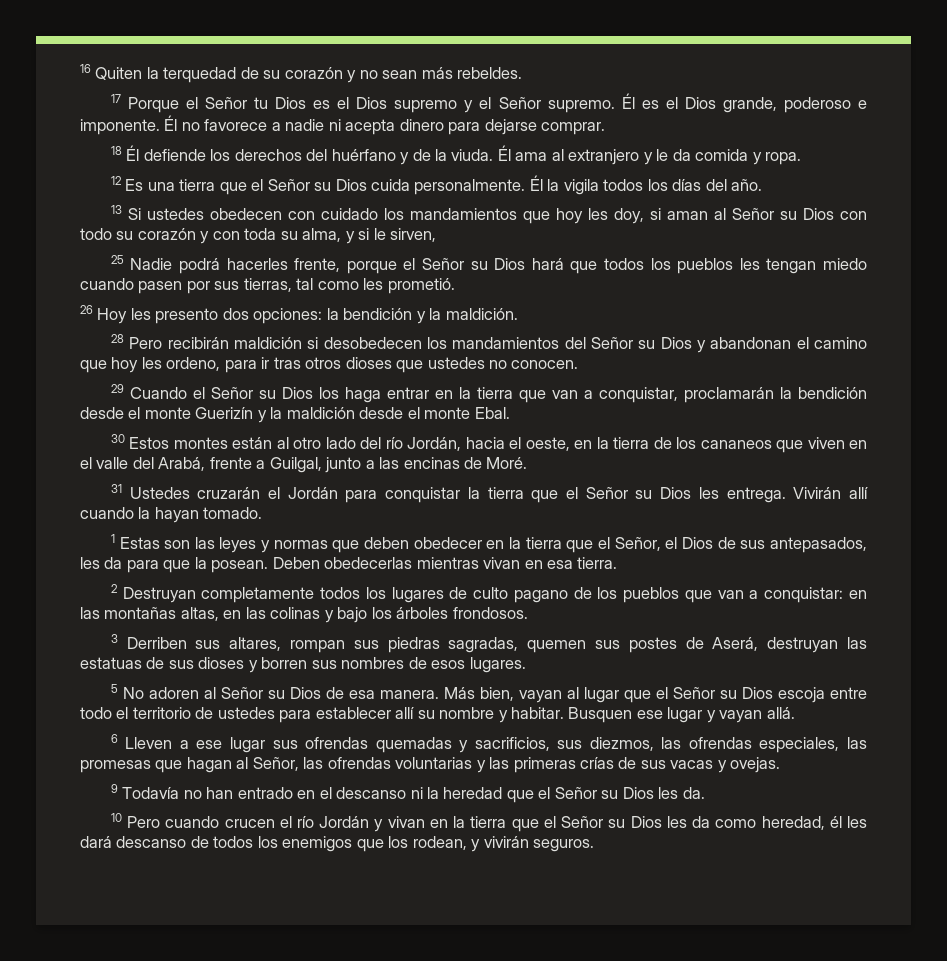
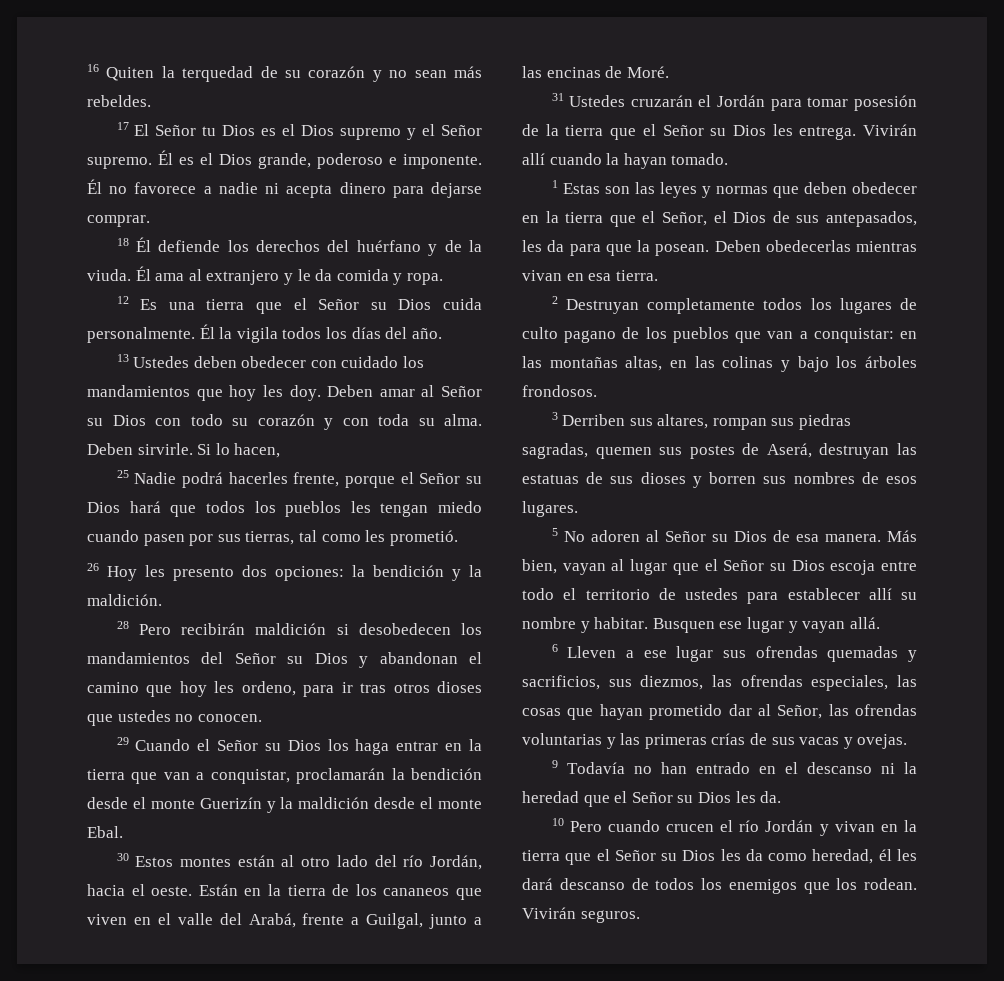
- 17 Porque el Señor tu Dios es el Dios supremo y el Señor supremo.
+ 17 El Señor tu Dios es el Dios supremo y el Señor supremo.
- 13 Si ustedes obedecen con cuidado los mandamientos que hoy les doy, si aman al Señor su Dios con todo su corazón y con toda su alma, y si le sirven,
+ 13 Ustedes deben obedecer con cuidado los mandamientos que hoy les doy. Deben amar al Señor su Dios con todo su corazón y con toda su alma. Deben sirvirle. Si lo hacen,
- 30 Estos montes están al otro lado del río Jordán, hacia el oeste, en la tierra de los cananeos que viven en el valle del Arabá, frente a Guilgal, junto a las encinas de Moré.
+ 30 Estos montes están al otro lado del río Jordán, hacia el oeste. Están en la tierra de los cananeos que viven en el valle del Arabá, frente a Guilgal, junto a las encinas de Moré.
- 31 Ustedes cruzarán el Jordán para conquistar la tierra que el Señor su Dios les entrega.
+ 31 Ustedes cruzarán el Jordán para tomar posesión de la tierra que el Señor su Dios les entrega.
- 6 Lleven a ese lugar sus ofrendas quemadas y sacrificios, sus diezmos, las ofrendas especiales, las promesas que hagan al Señor, las ofrendas voluntarias y las primeras crías de sus vacas y ovejas.
+ 6 Lleven a ese lugar sus ofrendas quemadas y sacrificios, sus diezmos, las ofrendas especiales, las cosas que hayan prometido dar al Señor, las ofrendas voluntarias y las primeras crías de sus vacas y ovejas.
- 10 Pero cuando crucen el río Jordán y vivan en la tierra que el Señor su Dios les da como heredad, él les dará descanso de todos los enemigos que los rodean, y vivirán seguros.
+ 10 Pero cuando crucen el río Jordán y vivan en la tierra que el Señor su Dios les da como heredad, él les dará descanso de todos los enemigos que los rodean. Vivirán seguros.

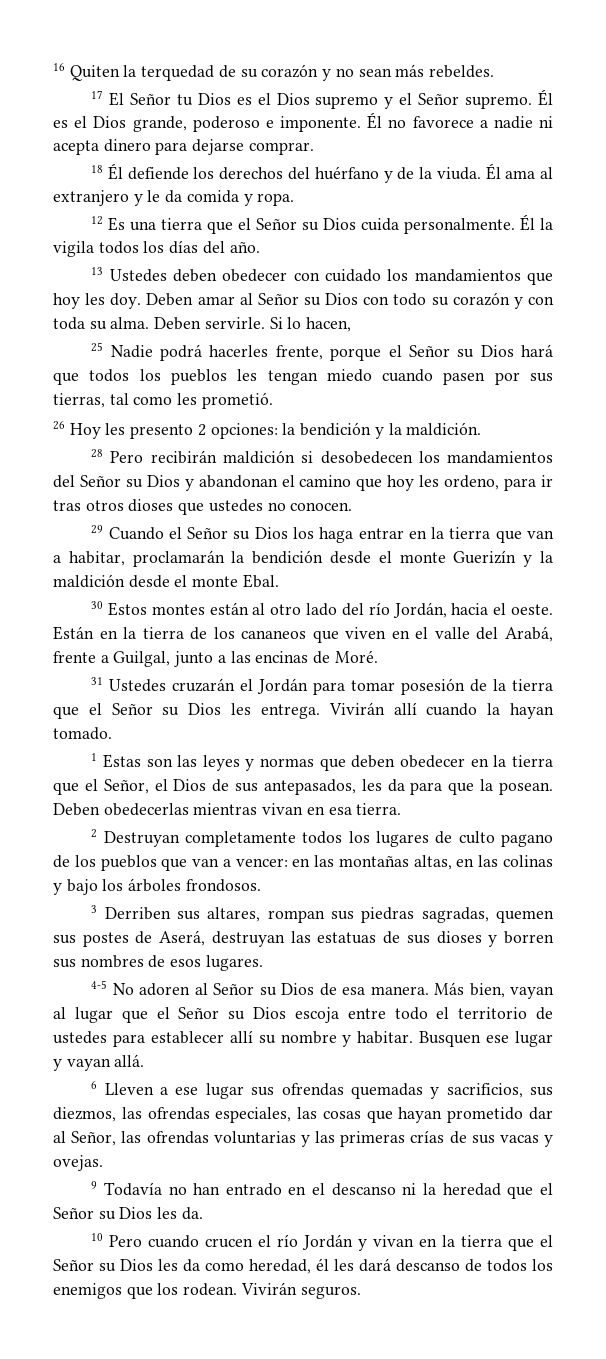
- Deben sirvirle.
+ Deben servirle.
- 26 Hoy les presento dos opciones: la bendición y la maldición.
+ 26 Hoy les presento 2 opciones: la bendición y la maldición.
- 29 Cuando el Señor su Dios los haga entrar en la tierra que van a conquistar, proclamarán la bendición desde el monte Guerizín y la maldición desde el monte Ebal.
+ 29 Cuando el Señor su Dios los haga entrar en la tierra que van a habitar, proclamarán la bendición desde el monte Guerizín y la maldición desde el monte Ebal.
- 2 Destruyan completamente todos los lugares de culto pagano de los pueblos que van a conquistar: en las montañas altas, en las colinas y bajo los árboles frondosos.
+ 2 Destruyan completamente todos los lugares de culto pagano de los pueblos que van a vencer: en las montañas altas, en las colinas y bajo los árboles frondosos.
- 5 No adoren al Señor su Dios de esa manera.
+ 4-5 No adoren al Señor su Dios de esa manera.

